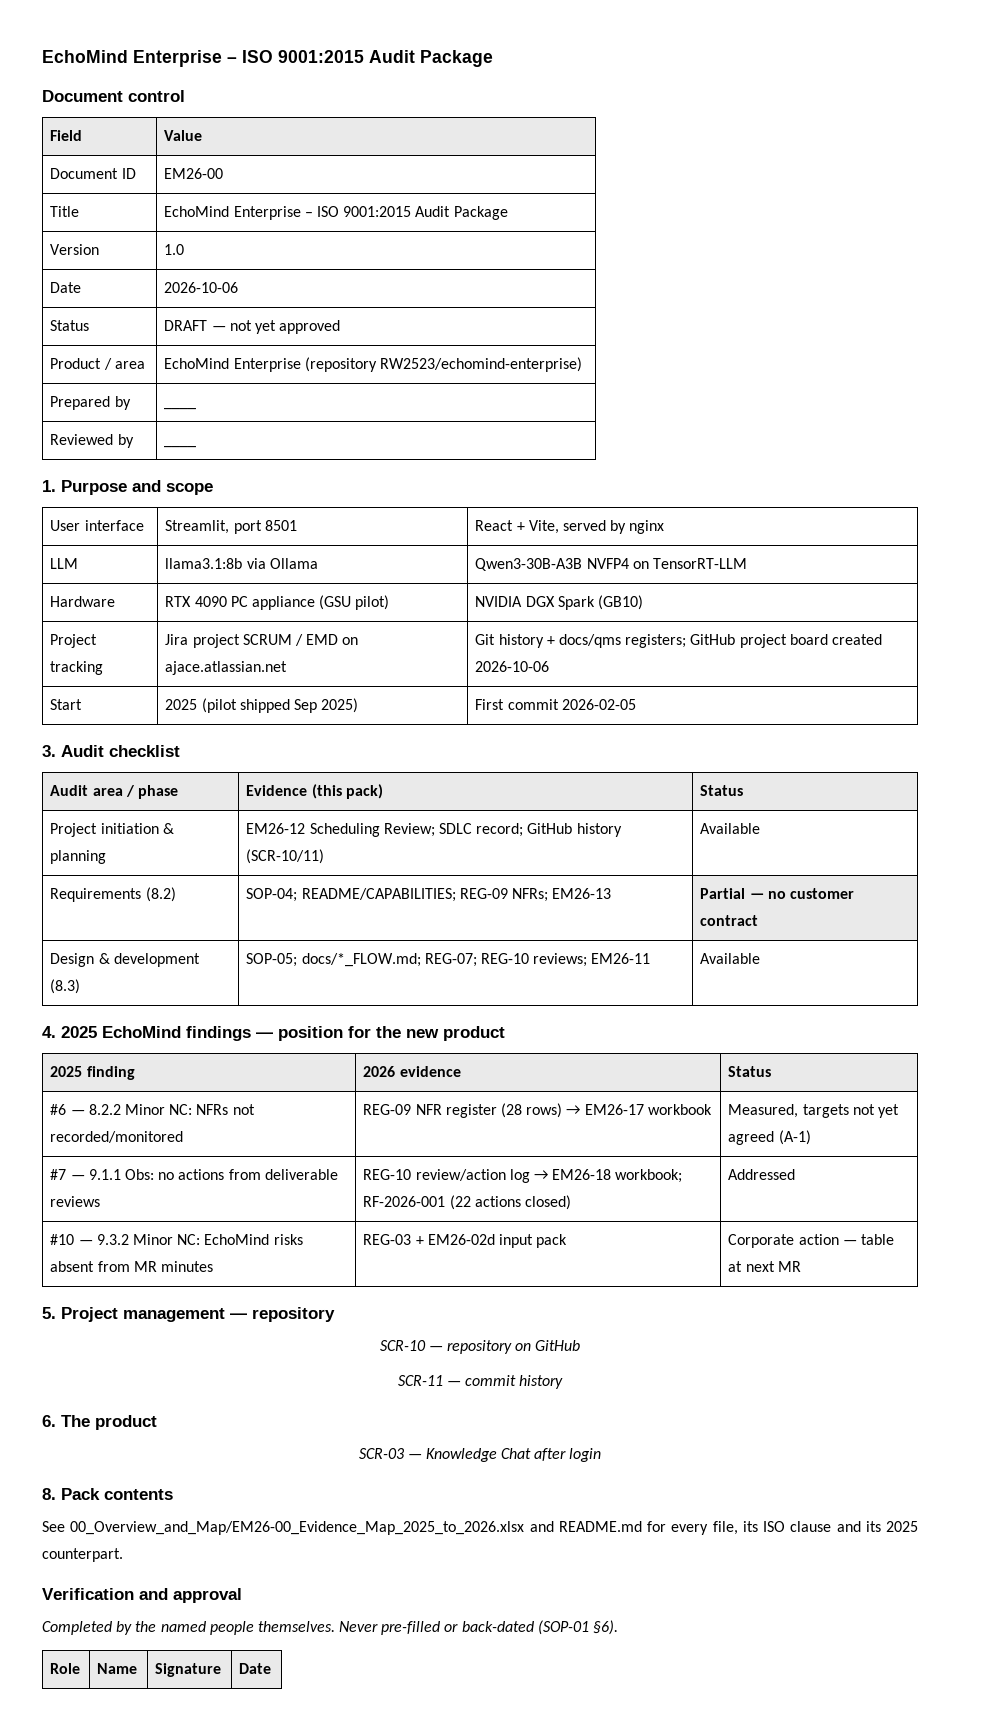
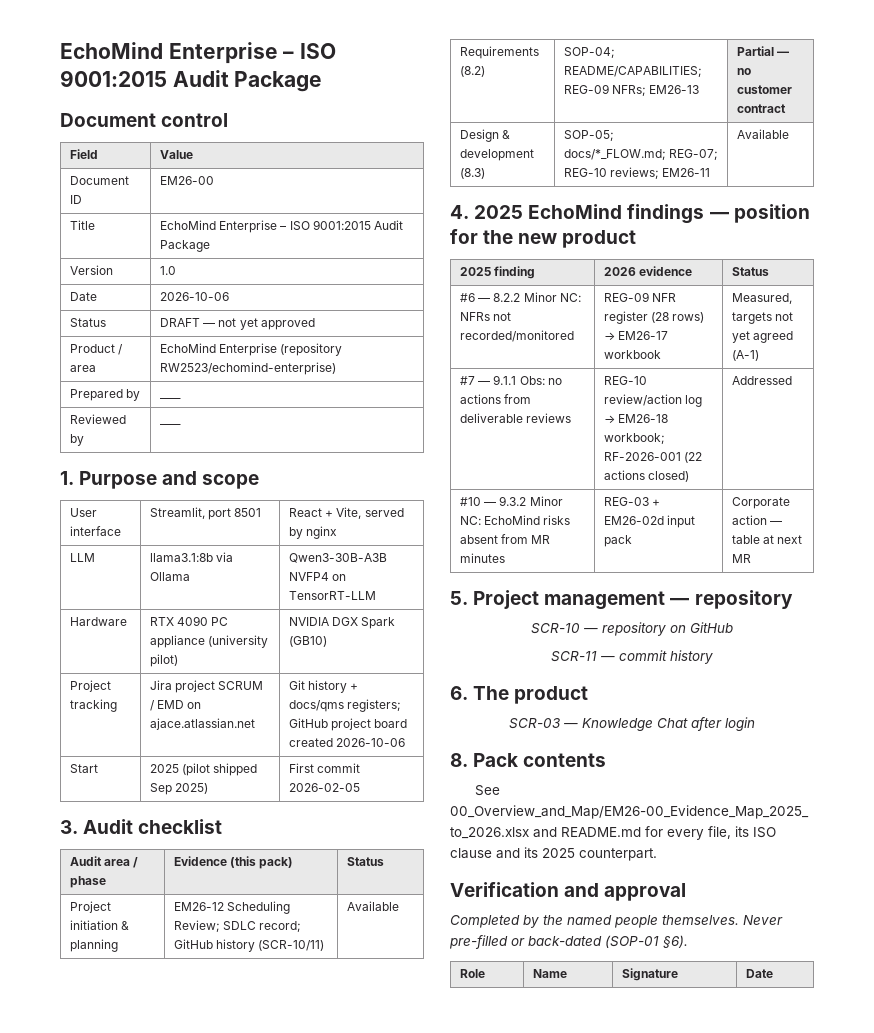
- Hardware | RTX 4090 PC appliance (GSU pilot) | NVIDIA DGX Spark (GB10)
+ Hardware | RTX 4090 PC appliance (university pilot) | NVIDIA DGX Spark (GB10)

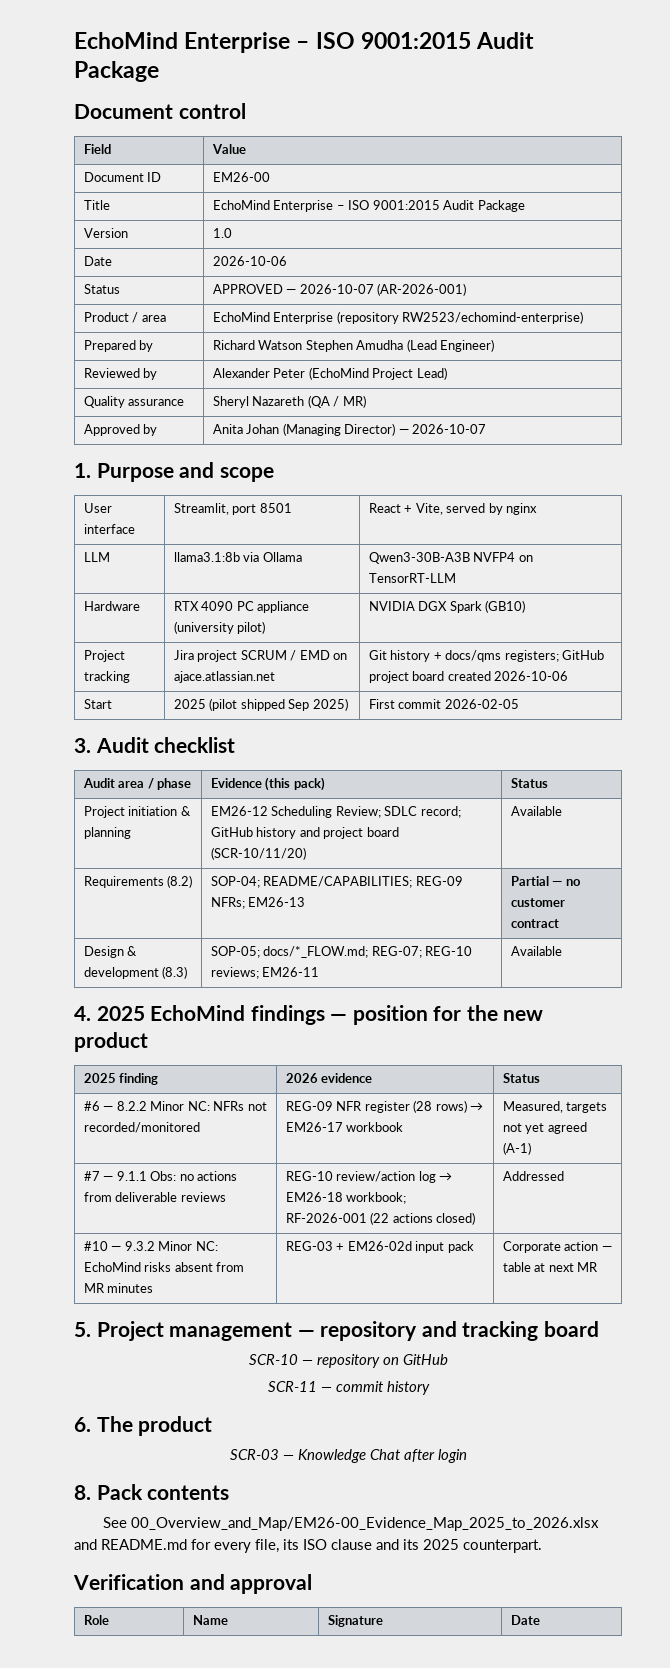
- Status | DRAFT — not yet approved
+ Status | APPROVED — 2026-10-07 (AR-2026-001)
- Prepared by | ____
- Reviewed by | ____
+ Prepared by | Richard Watson Stephen Amudha (Lead Engineer)
+ Reviewed by | Alexander Peter (EchoMind Project Lead)
+ Quality assurance | Sheryl Nazareth (QA / MR)
+ Approved by | Anita Johan (Managing Director) — 2026-10-07
- Project initiation & planning | EM26-12 Scheduling Review; SDLC record; GitHub history (SCR-10/11) | Available
+ Project initiation & planning | EM26-12 Scheduling Review; SDLC record; GitHub history and project board (SCR-10/11/20) | Available
- 5. Project management — repository
+ 5. Project management — repository and tracking board
- Completed by the named people themselves. Never pre-filled or back-dated (SOP-01 §6).

